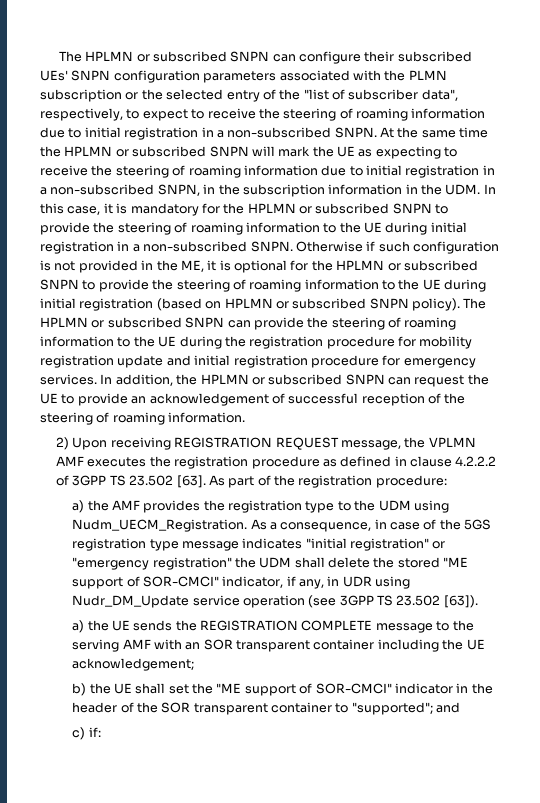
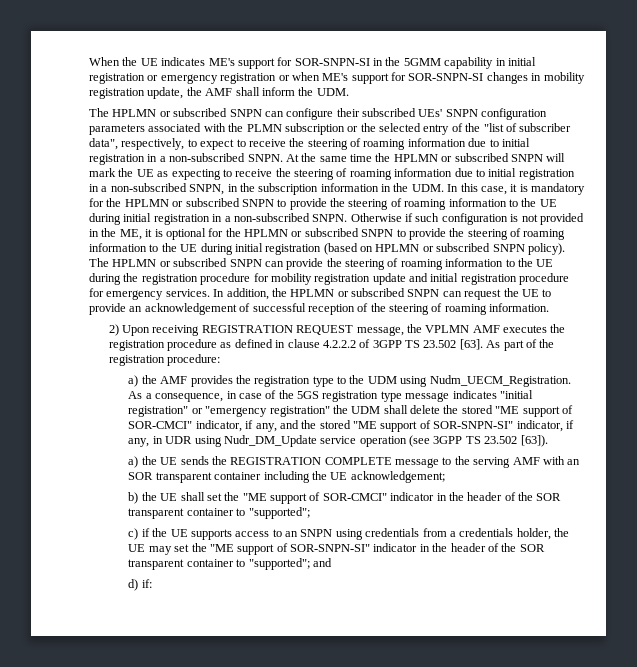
+ When the UE indicates ME's support for SOR-SNPN-SI in the 5GMM capability in initial registration or emergency registration or when ME's support for SOR-SNPN-SI changes in mobility registration update, the AMF shall inform the UDM.
- As a consequence, in case of the 5GS registration type message indicates "initial registration" or "emergency registration" the UDM shall delete the stored "ME support of SOR-CMCI" indicator, if any, in UDR using Nudr_DM_Update service operation (see 3GPP TS 23.502 [63]).
+ As a consequence, in case of the 5GS registration type message indicates "initial registration" or "emergency registration" the UDM shall delete the stored "ME support of SOR-CMCI" indicator, if any, and the stored "ME support of SOR-SNPN-SI" indicator, if any, in UDR using Nudr_DM_Update service operation (see 3GPP TS 23.502 [63]).
- b) the UE shall set the "ME support of SOR-CMCI" indicator in the header of the SOR transparent container to "supported"; and
+ b) the UE shall set the "ME support of SOR-CMCI" indicator in the header of the SOR transparent container to "supported";
+ c) if the UE supports access to an SNPN using credentials from a credentials holder, the UE may set the "ME support of SOR-SNPN-SI" indicator in the header of the SOR transparent container to "supported"; and
- c) if:
+ d) if:

